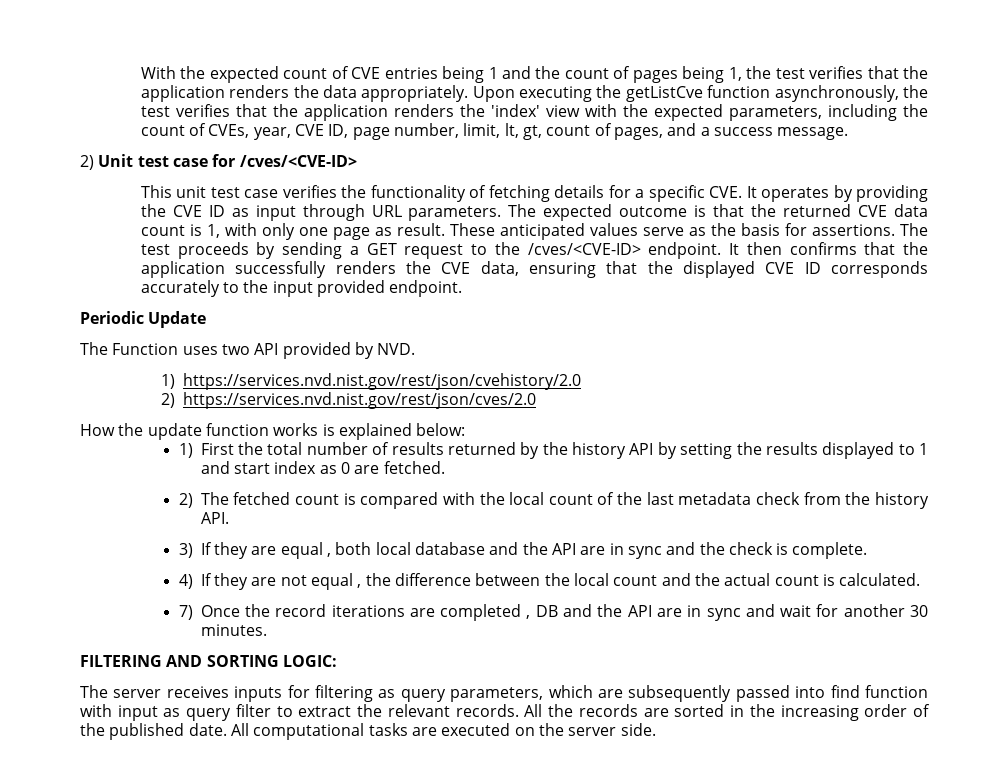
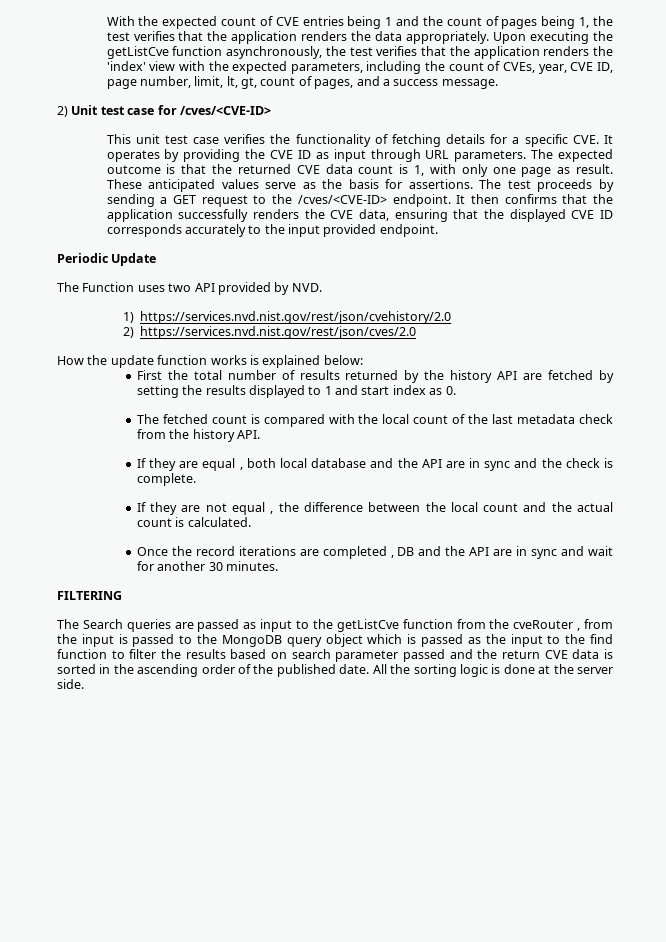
- 1) First the total number of results returned by the history API by setting the results displayed to 1 and start index as 0 are fetched.
- 2) The fetched count is compared with the local count of the last metadata check from the history API.
+ First the total number of results returned by the history API are fetched by setting the results displayed to 1 and start index as 0.
+ The fetched count is compared with the local count of the last metadata check from the history API.
- 3) If they are equal , both local database and the API are in sync and the check is complete.
+ If they are equal , both local database and the API are in sync and the check is complete.
- 4) If they are not equal , the difference between the local count and the actual count is calculated.
+ If they are not equal , the difference between the local count and the actual count is calculated.
- 7) Once the record iterations are completed , DB and the API are in sync and wait for another 30 minutes.
+ Once the record iterations are completed , DB and the API are in sync and wait for another 30 minutes.
- FILTERING AND SORTING LOGIC:
- The server receives inputs for filtering as query parameters, which are subsequently passed into find function with input as query filter to extract the relevant records. All the records are sorted in the increasing order of the published date.
+ FILTERING
+ The Search queries are passed as input to the getListCve function from the cveRouter , from the input is passed to the MongoDB query object which is passed as the input to the find function to filter the results based on search parameter passed and the return CVE data is sorted in the ascending order of the published date.
- All computational tasks are executed on the server side.
+ All the sorting logic is done at the server side.

